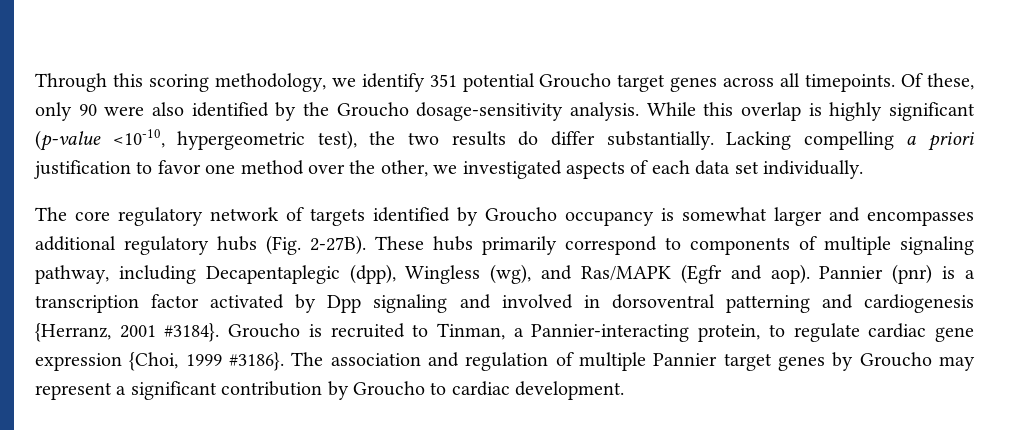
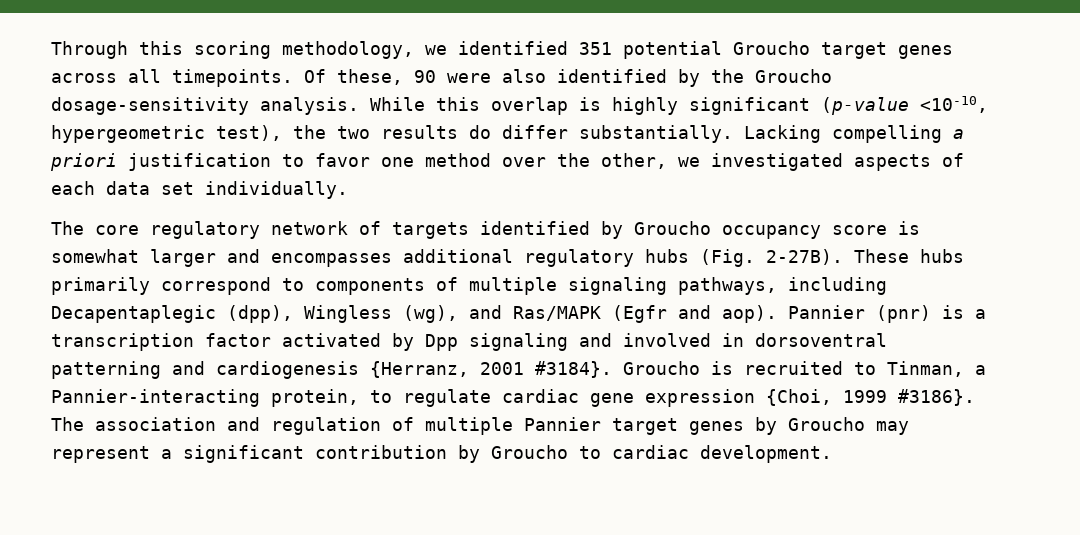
- Through this scoring methodology, we identify 351 potential Groucho target genes across all timepoints.
+ Through this scoring methodology, we identified 351 potential Groucho target genes across all timepoints.
- Of these, only 90 were also identified by the Groucho dosage-sensitivity analysis.
+ Of these, 90 were also identified by the Groucho dosage-sensitivity analysis.
- The core regulatory network of targets identified by Groucho occupancy is somewhat larger and encompasses additional regulatory hubs (Fig. 2-27B).
+ The core regulatory network of targets identified by Groucho occupancy score is somewhat larger and encompasses additional regulatory hubs (Fig. 2-27B).
- These hubs primarily correspond to components of multiple signaling pathway, including Decapentaplegic (dpp), Wingless (wg), and Ras/MAPK (Egfr and aop).
+ These hubs primarily correspond to components of multiple signaling pathways, including Decapentaplegic (dpp), Wingless (wg), and Ras/MAPK (Egfr and aop).

